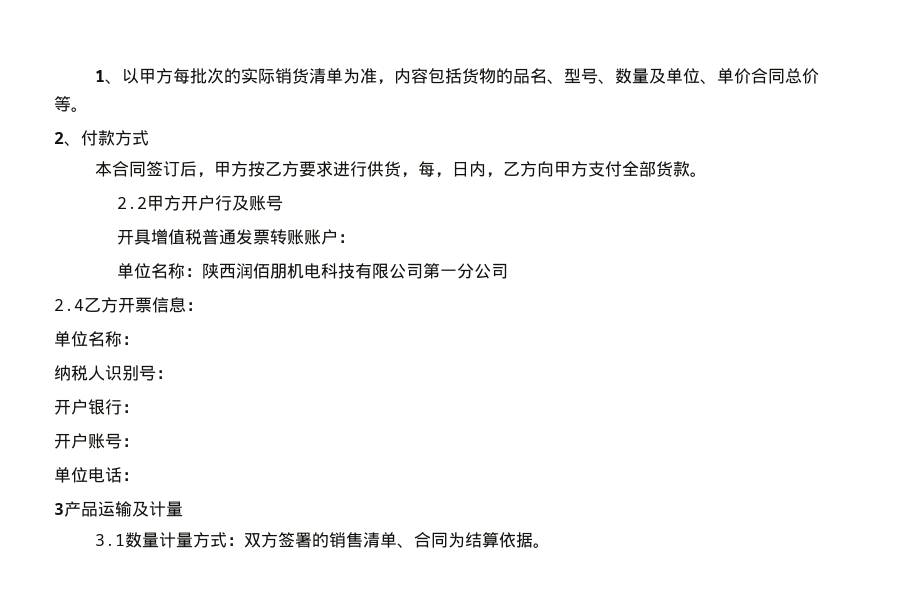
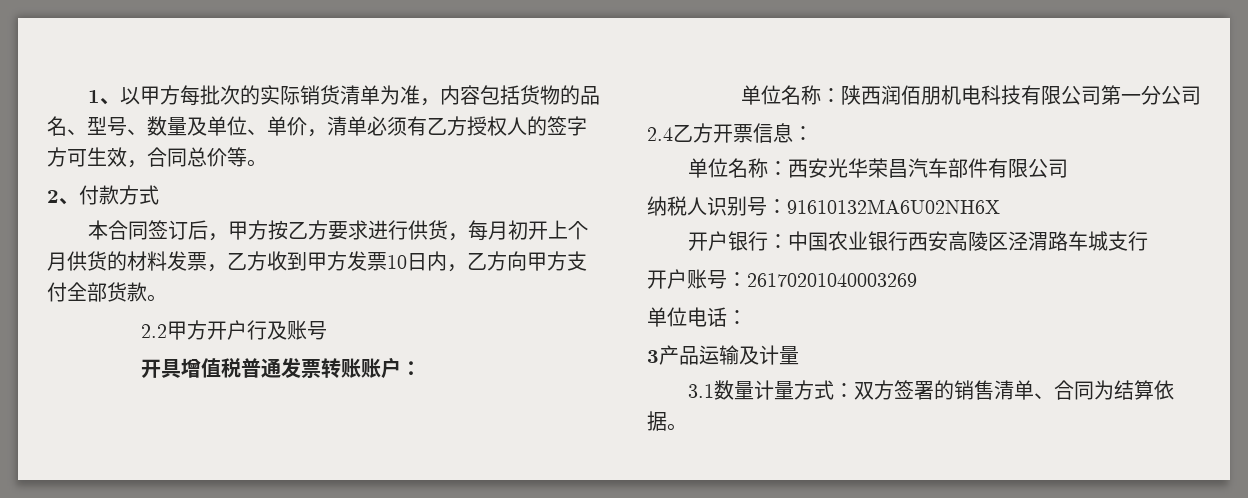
- 1、以甲方每批次的实际销货清单为准，内容包括货物的品名、型号、数量及单位、单价合同总价等。
+ 1、以甲方每批次的实际销货清单为准，内容包括货物的品名、型号、数量及单位、单价，清单必须有乙方授权人的签字方可生效，合同总价等。
- 本合同签订后，甲方按乙方要求进行供货，每，日内，乙方向甲方支付全部货款。
+ 本合同签订后，甲方按乙方要求进行供货，每月初开上个月供货的材料发票，乙方收到甲方发票10日内，乙方向甲方支付全部货款。
  2.4乙方开票信息：
- 单位名称：
+ 单位名称：西安光华荣昌汽车部件有限公司
- 纳税人识别号：
+ 纳税人识别号：91610132MA6U02NH6X
- 开户银行：
+ 开户银行：中国农业银行西安高陵区泾渭路车城支行
- 开户账号：
+ 开户账号：26170201040003269

